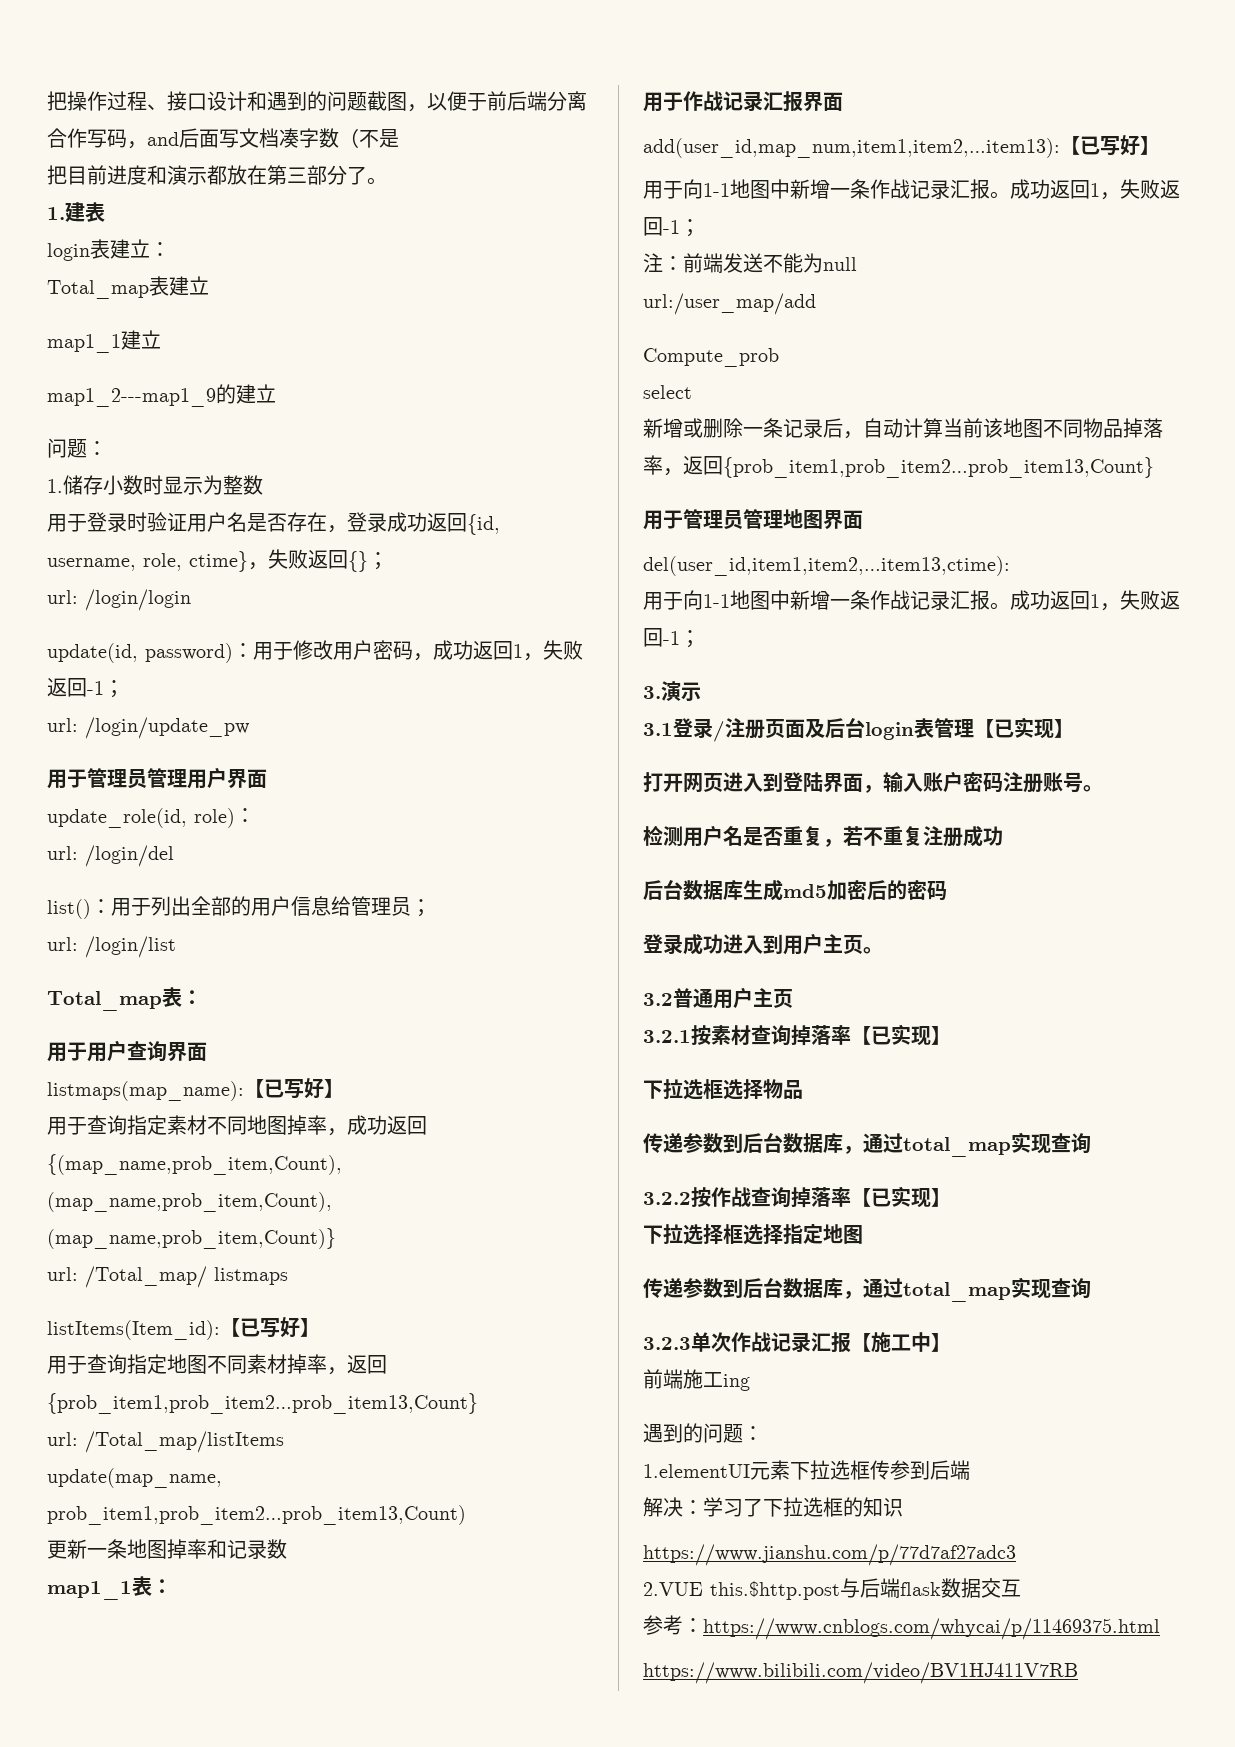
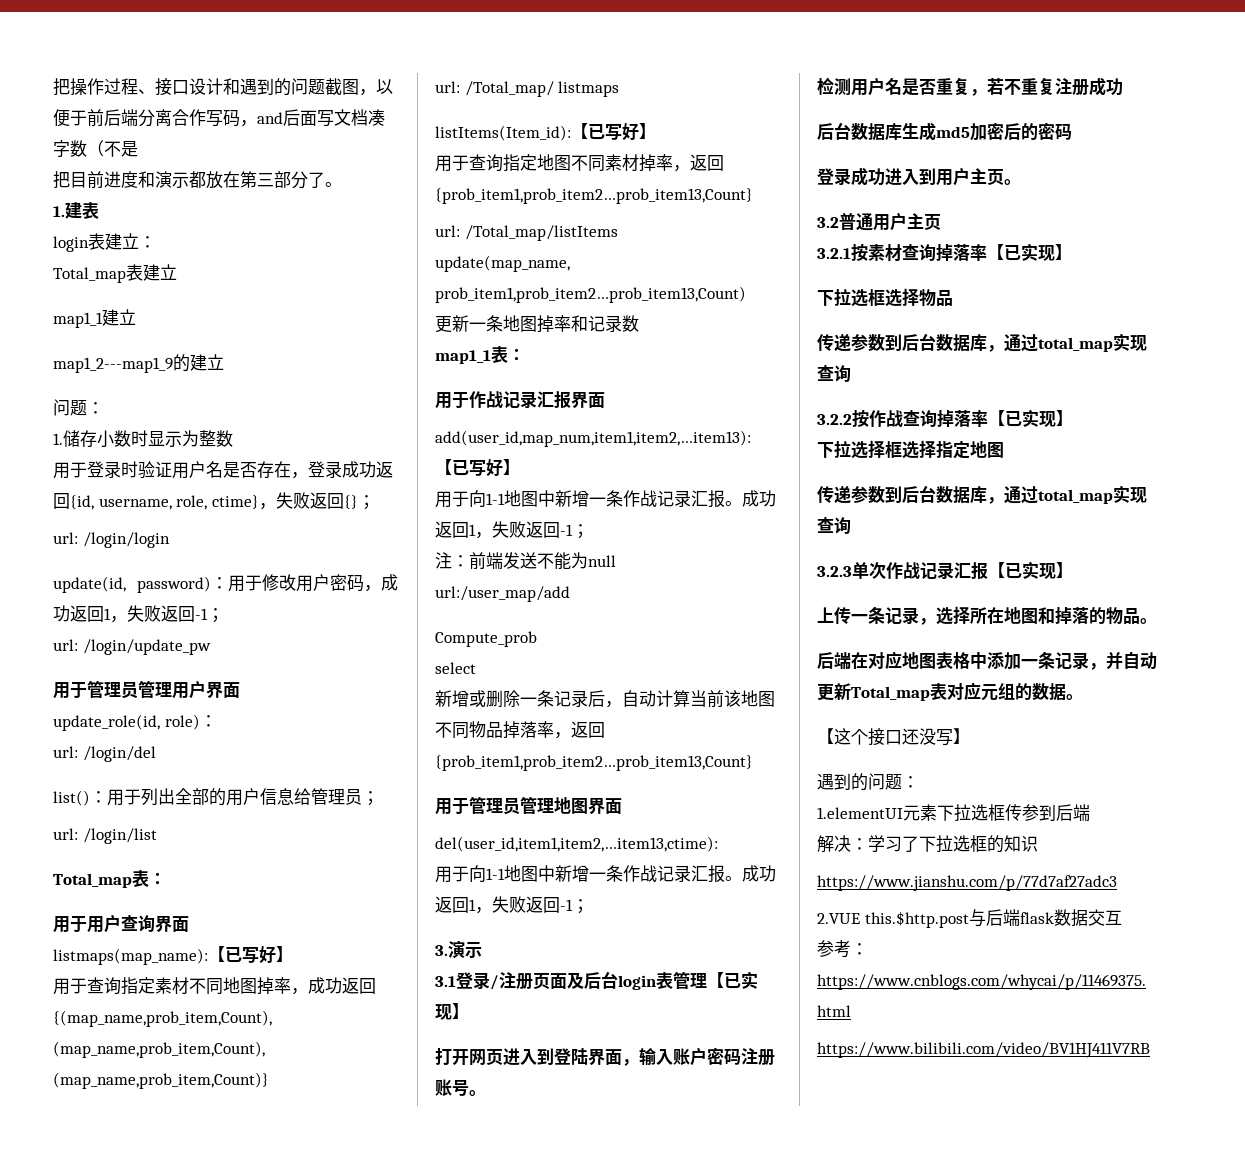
- 3.2.3单次作战记录汇报【施工中】
- 前端施工ing
+ 3.2.3单次作战记录汇报【已实现】
+ 上传一条记录，选择所在地图和掉落的物品。
+ 后端在对应地图表格中添加一条记录，并自动更新Total_map表对应元组的数据。
+ 【这个接口还没写】

